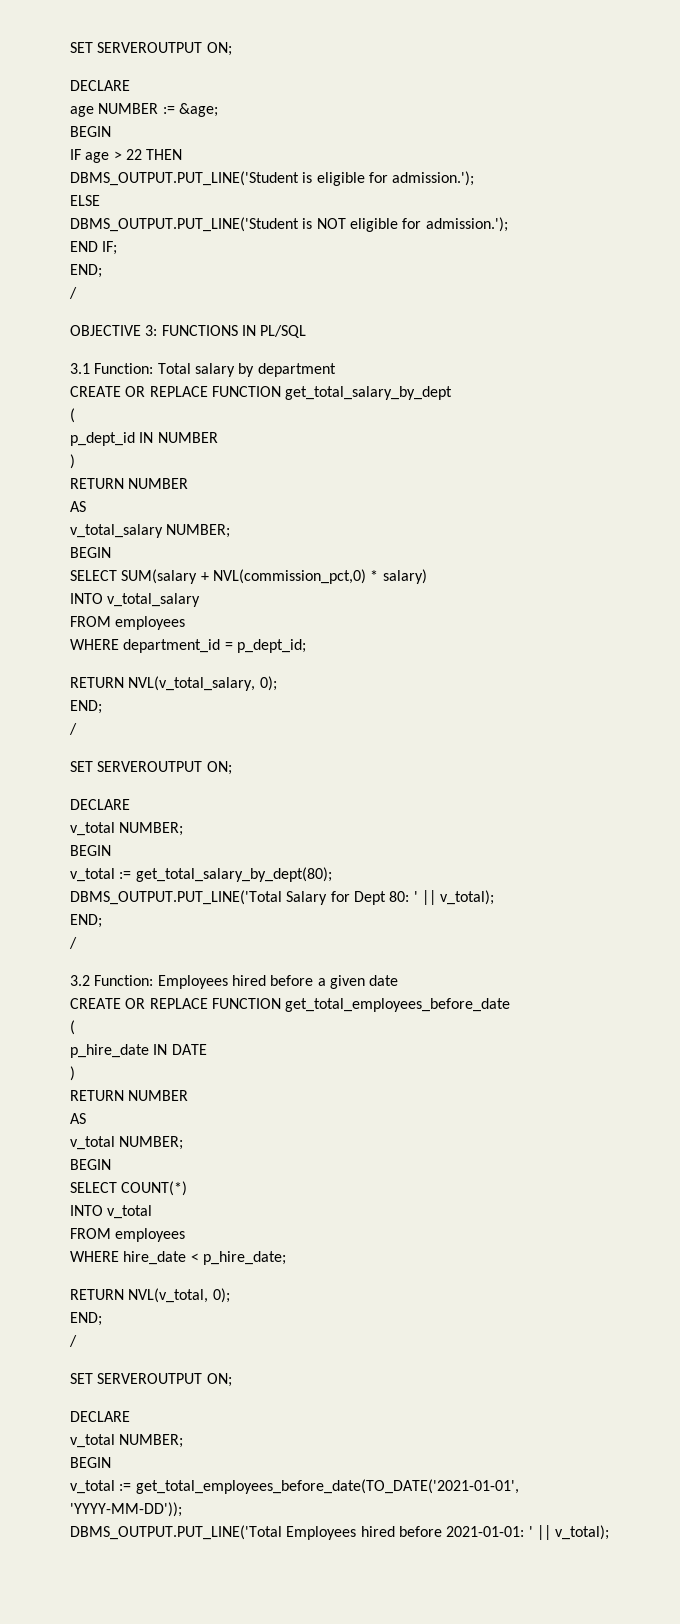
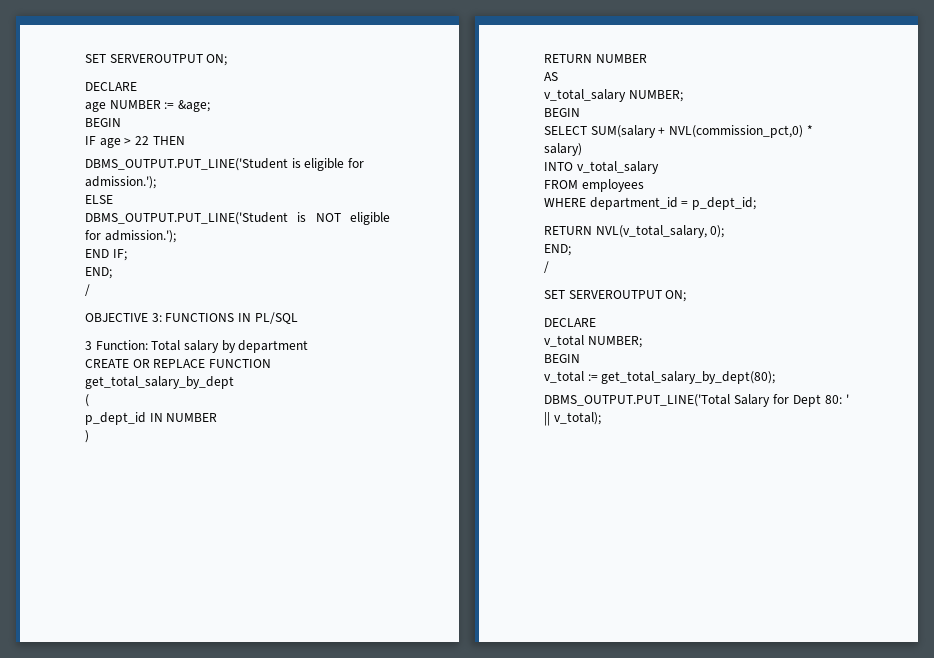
- 3.1 Function: Total salary by department
+ 3 Function: Total salary by department
  DBMS_OUTPUT.PUT_LINE('Total Salary for Dept 80: ' || v_total);
- END;
- /
- 3.2 Function: Employees hired before a given date
- CREATE OR REPLACE FUNCTION get_total_employees_before_date
- (
- p_hire_date IN DATE
- )
- RETURN NUMBER
- AS
- v_total NUMBER;
- BEGIN
- SELECT COUNT(*)
- INTO v_total
- FROM employees
- WHERE hire_date < p_hire_date;
- RETURN NVL(v_total, 0);
- END;
- /
- SET SERVEROUTPUT ON;
- DECLARE
- v_total NUMBER;
- BEGIN
- v_total := get_total_employees_before_date(TO_DATE('2021-01-01', 'YYYY-MM-DD'));
- DBMS_OUTPUT.PUT_LINE('Total Employees hired before 2021-01-01: ' || v_total);

